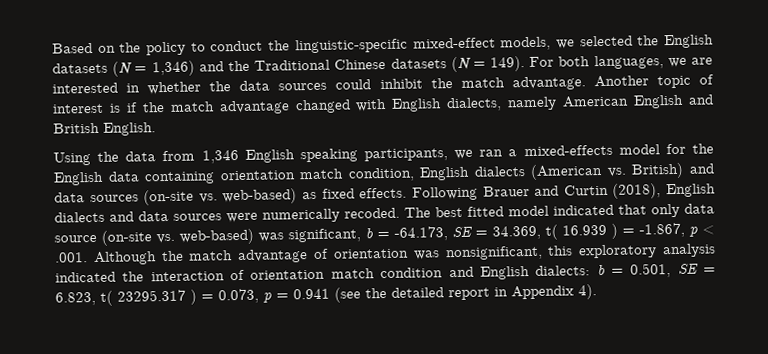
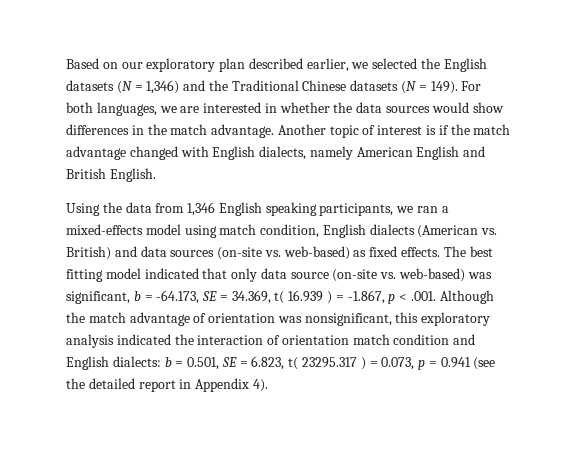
- Based on the policy to conduct the linguistic-specific mixed-effect models, we selected the English datasets (N = 1,346) and the Traditional Chinese datasets (N = 149).
+ Based on our exploratory plan described earlier, we selected the English datasets (N = 1,346) and the Traditional Chinese datasets (N = 149).
- For both languages, we are interested in whether the data sources could inhibit the match advantage.
+ For both languages, we are interested in whether the data sources would show differences in the match advantage.
- Using the data from 1,346 English speaking participants, we ran a mixed-effects model for the English data containing orientation match condition, English dialects (American vs. British) and data sources (on-site vs. web-based) as fixed effects.
+ Using the data from 1,346 English speaking participants, we ran a mixed-effects model using match condition, English dialects (American vs. British) and data sources (on-site vs. web-based) as fixed effects.
- Following Brauer and Curtin (2018), English dialects and data sources were numerically recoded.
- The best fitted model indicated that only data source (on-site vs. web-based) was significant, b = -64.173, SE = 34.369, t( 16.939 ) = -1.867, p < .001. Although the match advantage of orientation was nonsignificant, this exploratory analysis indicated the interaction of orientation match condition and English dialects:
+ The best fitting model indicated that only data source (on-site vs. web-based) was significant, b = -64.173, SE = 34.369, t( 16.939 ) = -1.867, p < .001. Although the match advantage of orientation was nonsignificant, this exploratory analysis indicated the interaction of orientation match condition and English dialects:

